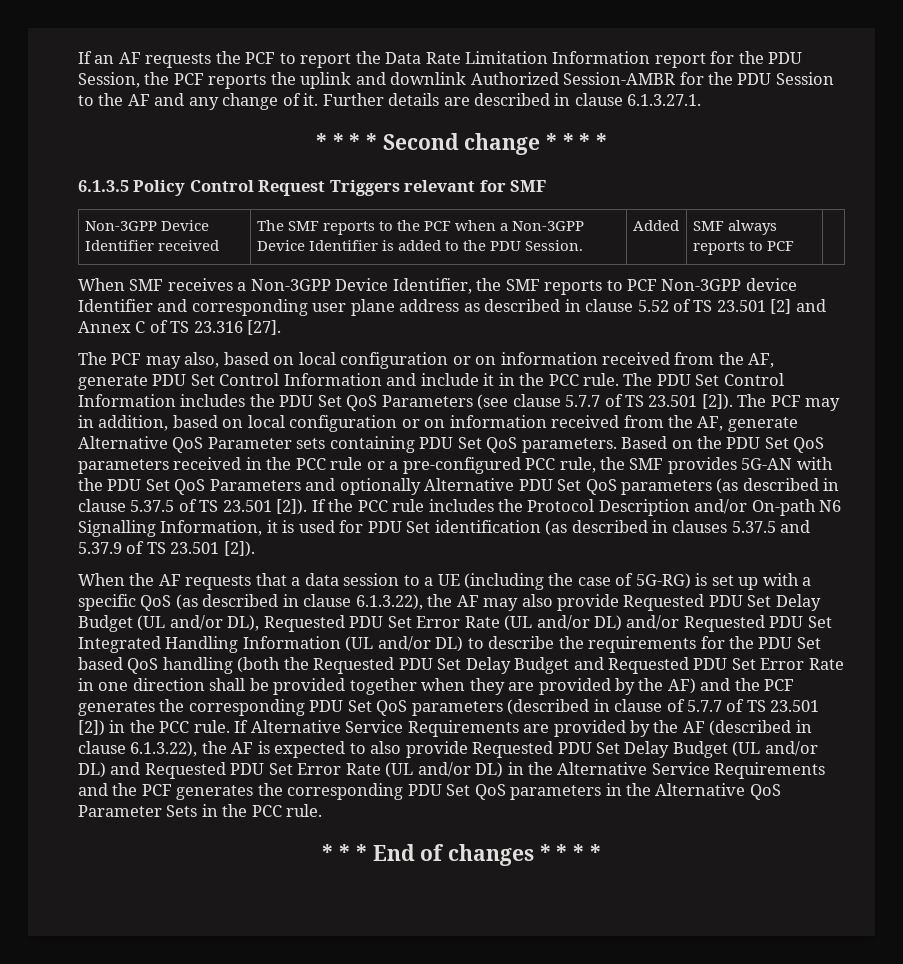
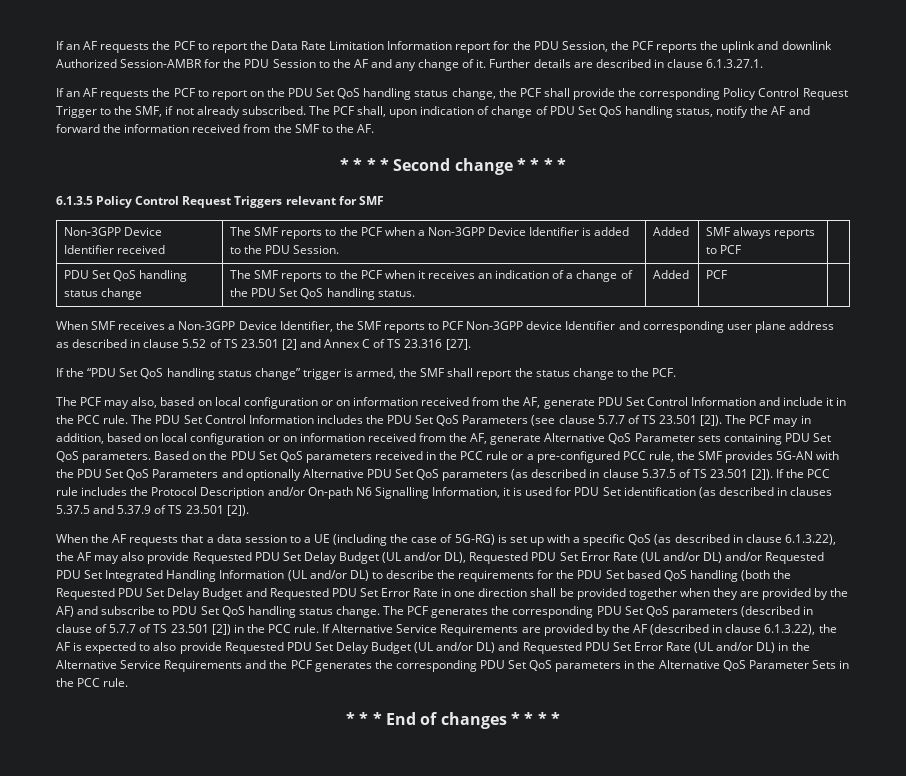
+ If an AF requests the PCF to report on the PDU Set QoS handling status change, the PCF shall provide the corresponding Policy Control Request Trigger to the SMF, if not already subscribed. The PCF shall, upon indication of change of PDU Set QoS handling status, notify the AF and forward the information received from the SMF to the AF.
+ PDU Set QoS handling status change | The SMF reports to the PCF when it receives an indication of a change of the PDU Set QoS handling status. | Added | PCF |
+ If the “PDU Set QoS handling status change” trigger is armed, the SMF shall report the status change to the PCF.
- When the AF requests that a data session to a UE (including the case of 5G-RG) is set up with a specific QoS (as described in clause 6.1.3.22), the AF may also provide Requested PDU Set Delay Budget (UL and/or DL), Requested PDU Set Error Rate (UL and/or DL) and/or Requested PDU Set Integrated Handling Information (UL and/or DL) to describe the requirements for the PDU Set based QoS handling (both the Requested PDU Set Delay Budget and Requested PDU Set Error Rate in one direction shall be provided together when they are provided by the AF) and the PCF generates the corresponding PDU Set QoS parameters (described in clause of 5.7.7 of TS 23.501 [2]) in the PCC rule.
+ When the AF requests that a data session to a UE (including the case of 5G-RG) is set up with a specific QoS (as described in clause 6.1.3.22), the AF may also provide Requested PDU Set Delay Budget (UL and/or DL), Requested PDU Set Error Rate (UL and/or DL) and/or Requested PDU Set Integrated Handling Information (UL and/or DL) to describe the requirements for the PDU Set based QoS handling (both the Requested PDU Set Delay Budget and Requested PDU Set Error Rate in one direction shall be provided together when they are provided by the AF) and subscribe to PDU Set QoS handling status change. The PCF generates the corresponding PDU Set QoS parameters (described in clause of 5.7.7 of TS 23.501 [2]) in the PCC rule.

